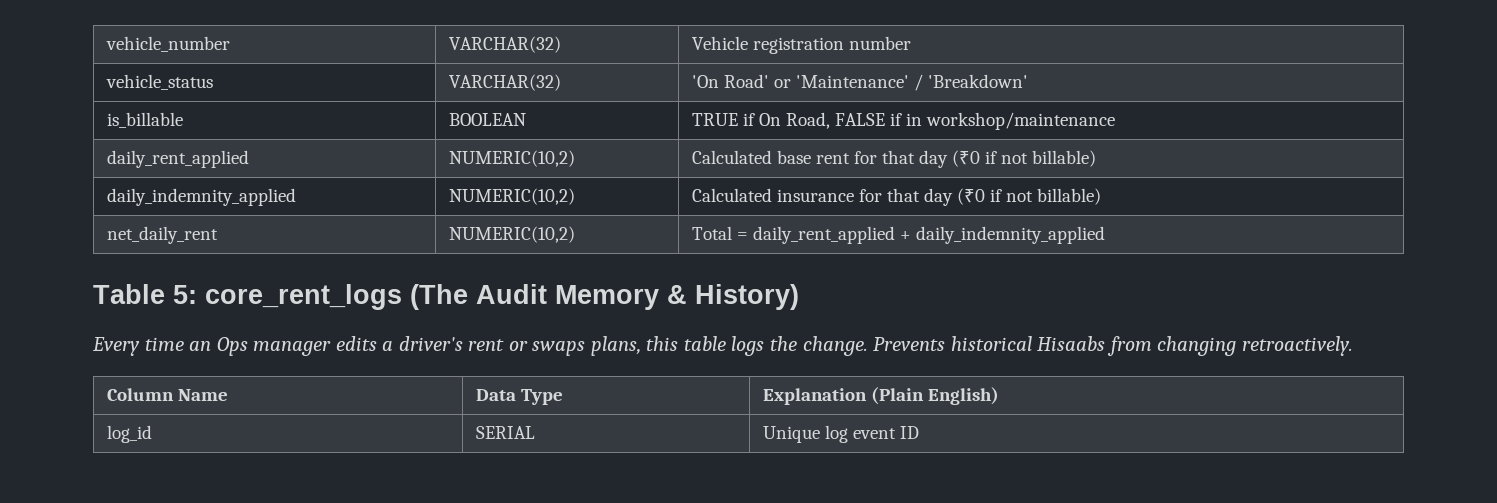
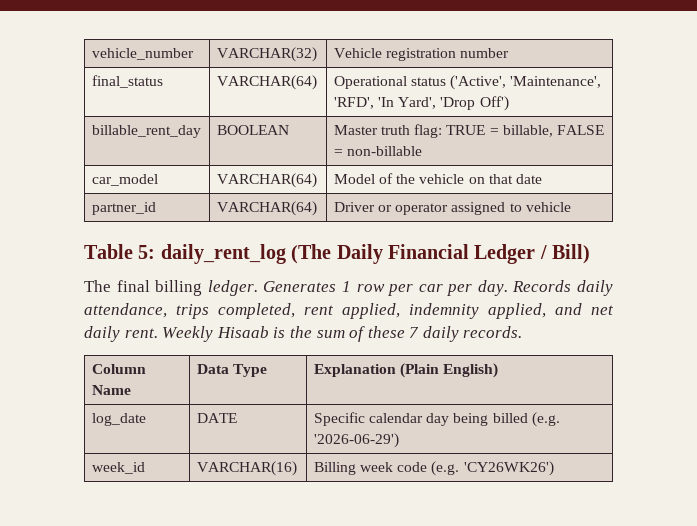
- vehicle_status | VARCHAR(32) | 'On Road' or 'Maintenance' / 'Breakdown'
- is_billable | BOOLEAN | TRUE if On Road, FALSE if in workshop/maintenance
- daily_rent_applied | NUMERIC(10,2) | Calculated base rent for that day (₹0 if not billable)
- daily_indemnity_applied | NUMERIC(10,2) | Calculated insurance for that day (₹0 if not billable)
- net_daily_rent | NUMERIC(10,2) | Total = daily_rent_applied + daily_indemnity_applied
- Table 5: core_rent_logs (The Audit Memory & History)
- Every time an Ops manager edits a driver's rent or swaps plans, this table logs the change. Prevents historical Hisaabs from changing retroactively.
+ final_status | VARCHAR(64) | Operational status ('Active', 'Maintenance', 'RFD', 'In Yard', 'Drop Off')
+ billable_rent_day | BOOLEAN | Master truth flag: TRUE = billable, FALSE = non-billable
+ car_model | VARCHAR(64) | Model of the vehicle on that date
+ partner_id | VARCHAR(64) | Driver or operator assigned to vehicle
+ Table 5: daily_rent_log (The Daily Financial Ledger / Bill)
+ The final billing ledger. Generates 1 row per car per day. Records daily attendance, trips completed, rent applied, indemnity applied, and net daily rent. Weekly Hisaab is the sum of these 7 daily records.
- log_id | SERIAL | Unique log event ID
+ log_date | DATE | Specific calendar day being billed (e.g. '2026-06-29')
+ week_id | VARCHAR(16) | Billing week code (e.g. 'CY26WK26')

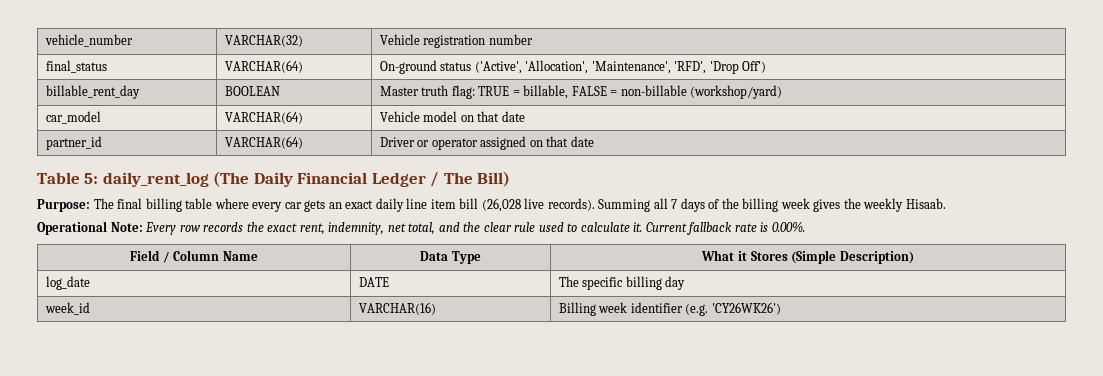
- final_status | VARCHAR(64) | Operational status ('Active', 'Maintenance', 'RFD', 'In Yard', 'Drop Off')
+ final_status | VARCHAR(64) | On-ground status ('Active', 'Allocation', 'Maintenance', 'RFD', 'Drop Off')
- billable_rent_day | BOOLEAN | Master truth flag: TRUE = billable, FALSE = non-billable
+ billable_rent_day | BOOLEAN | Master truth flag: TRUE = billable, FALSE = non-billable (workshop/yard)
- car_model | VARCHAR(64) | Model of the vehicle on that date
+ car_model | VARCHAR(64) | Vehicle model on that date
- partner_id | VARCHAR(64) | Driver or operator assigned to vehicle
+ partner_id | VARCHAR(64) | Driver or operator assigned on that date
- Table 5: daily_rent_log (The Daily Financial Ledger / Bill)
+ Table 5: daily_rent_log (The Daily Financial Ledger / The Bill)
- The final billing ledger. Generates 1 row per car per day. Records daily attendance, trips completed, rent applied, indemnity applied, and net daily rent. Weekly Hisaab is the sum of these 7 daily records.
- Column Name | Data Type | Explanation (Plain English)
- log_date | DATE | Specific calendar day being billed (e.g. '2026-06-29')
+ Purpose: The final billing table where every car gets an exact daily line item bill (26,028 live records). Summing all 7 days of the billing week gives the weekly Hisaab.
+ Operational Note: Every row records the exact rent, indemnity, net total, and the clear rule used to calculate it. Current fallback rate is 0.00%.
+ Field / Column Name | Data Type | What it Stores (Simple Description)
+ log_date | DATE | The specific billing day
- week_id | VARCHAR(16) | Billing week code (e.g. 'CY26WK26')
+ week_id | VARCHAR(16) | Billing week identifier (e.g. 'CY26WK26')

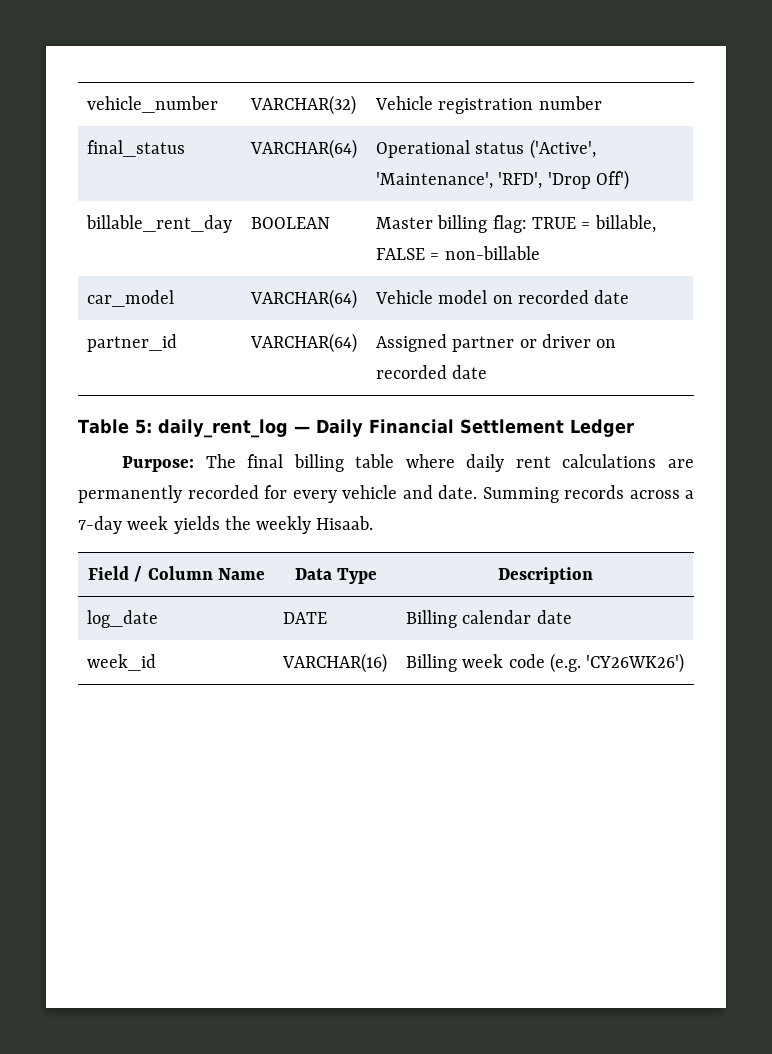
- final_status | VARCHAR(64) | On-ground status ('Active', 'Allocation', 'Maintenance', 'RFD', 'Drop Off')
+ final_status | VARCHAR(64) | Operational status ('Active', 'Maintenance', 'RFD', 'Drop Off')
- billable_rent_day | BOOLEAN | Master truth flag: TRUE = billable, FALSE = non-billable (workshop/yard)
+ billable_rent_day | BOOLEAN | Master billing flag: TRUE = billable, FALSE = non-billable
- car_model | VARCHAR(64) | Vehicle model on that date
+ car_model | VARCHAR(64) | Vehicle model on recorded date
- partner_id | VARCHAR(64) | Driver or operator assigned on that date
+ partner_id | VARCHAR(64) | Assigned partner or driver on recorded date
- Table 5: daily_rent_log (The Daily Financial Ledger / The Bill)
+ Table 5: daily_rent_log — Daily Financial Settlement Ledger
- Purpose: The final billing table where every car gets an exact daily line item bill (26,028 live records). Summing all 7 days of the billing week gives the weekly Hisaab.
- Operational Note: Every row records the exact rent, indemnity, net total, and the clear rule used to calculate it. Current fallback rate is 0.00%.
+ Purpose: The final billing table where daily rent calculations are permanently recorded for every vehicle and date. Summing records across a 7-day week yields the weekly Hisaab.
- Field / Column Name | Data Type | What it Stores (Simple Description)
- log_date | DATE | The specific billing day
+ Field / Column Name | Data Type | Description
+ log_date | DATE | Billing calendar date
- week_id | VARCHAR(16) | Billing week identifier (e.g. 'CY26WK26')
+ week_id | VARCHAR(16) | Billing week code (e.g. 'CY26WK26')

